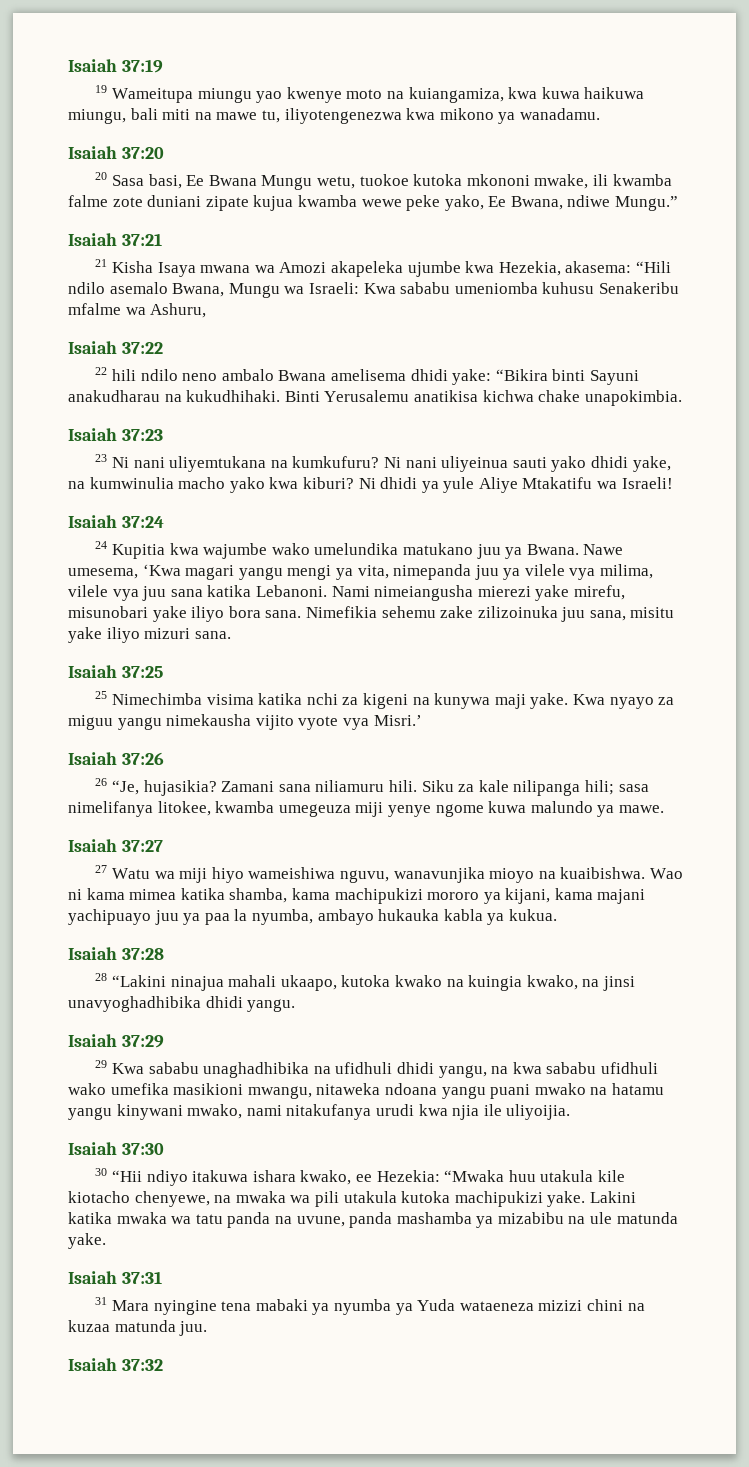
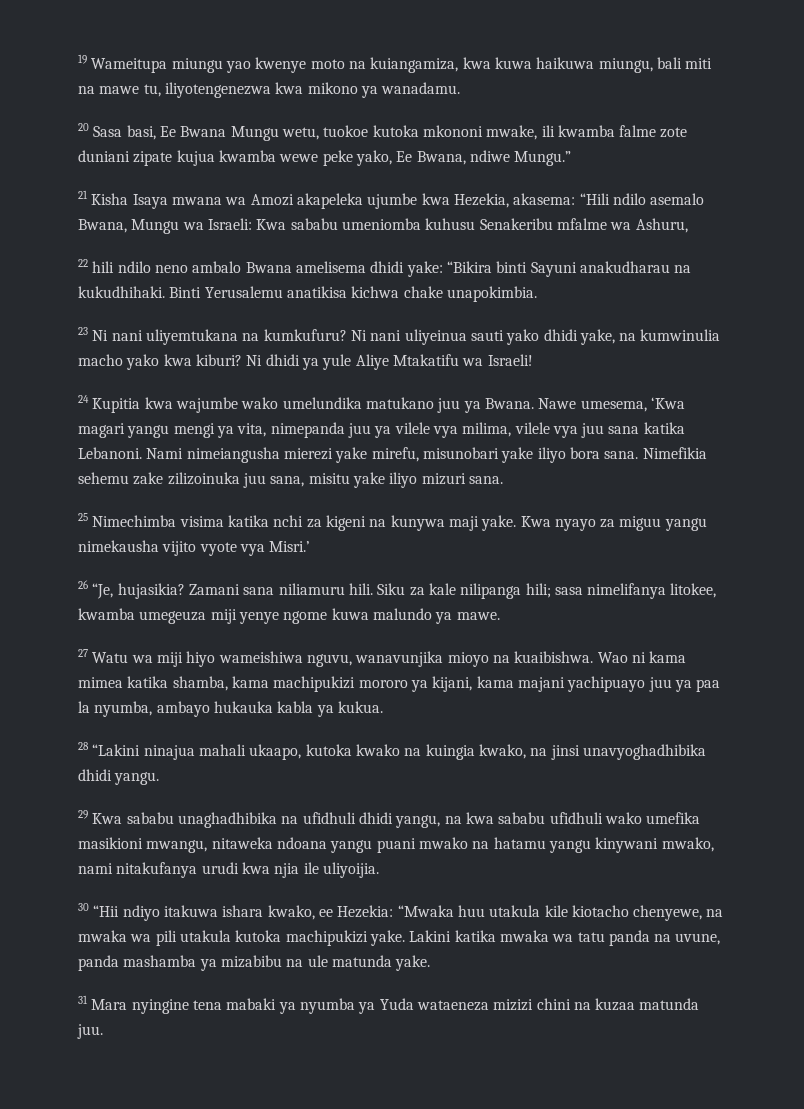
- Isaiah 37:19
- Isaiah 37:20
- Isaiah 37:21
- Isaiah 37:22
- Isaiah 37:23
- Isaiah 37:24
- Isaiah 37:25
- Isaiah 37:26
- Isaiah 37:27
- Isaiah 37:28
- Isaiah 37:29
- Isaiah 37:30
- Isaiah 37:31
- Isaiah 37:32

